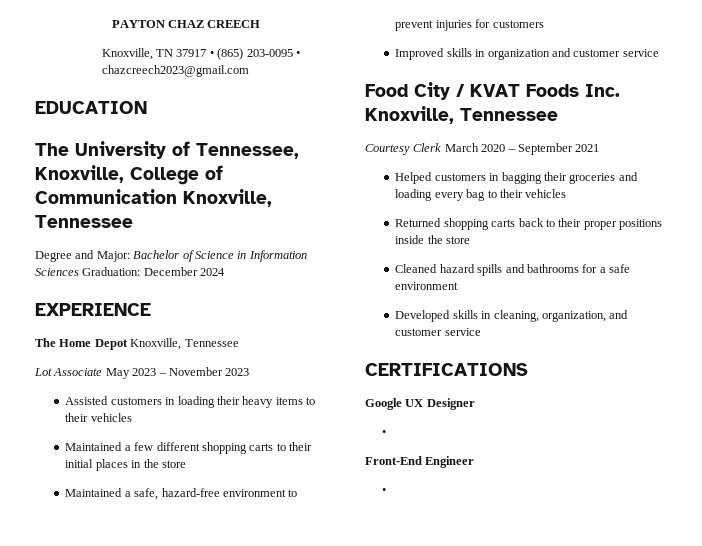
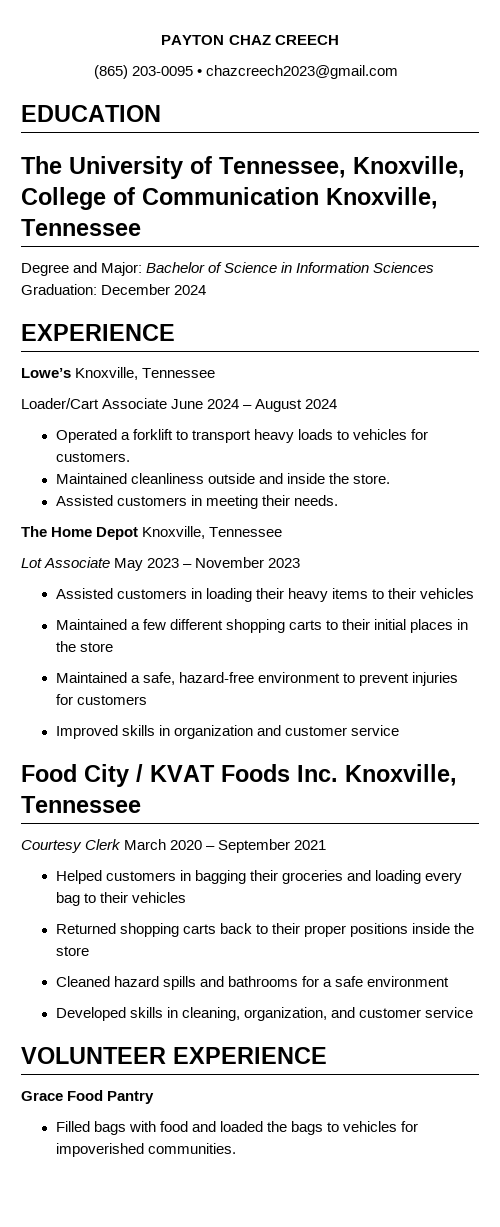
- Knoxville, TN 37917 • (865) 203-0095 • chazcreech2023@gmail.com
+ (865) 203-0095 • chazcreech2023@gmail.com
+ Lowe’s Knoxville, Tennessee
+ Loader/Cart Associate June 2024 – August 2024
+ Operated a forklift to transport heavy loads to vehicles for customers.
+ Maintained cleanliness outside and inside the store.
+ Assisted customers in meeting their needs.
- CERTIFICATIONS
- Google UX Designer
- •
- Front-End Engineer
- •
+ VOLUNTEER EXPERIENCE
+ Grace Food Pantry
+ Filled bags with food and loaded the bags to vehicles for impoverished communities.

